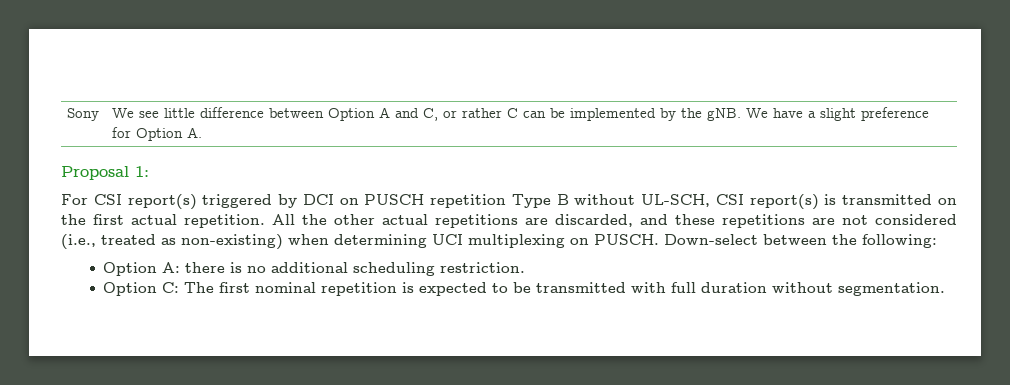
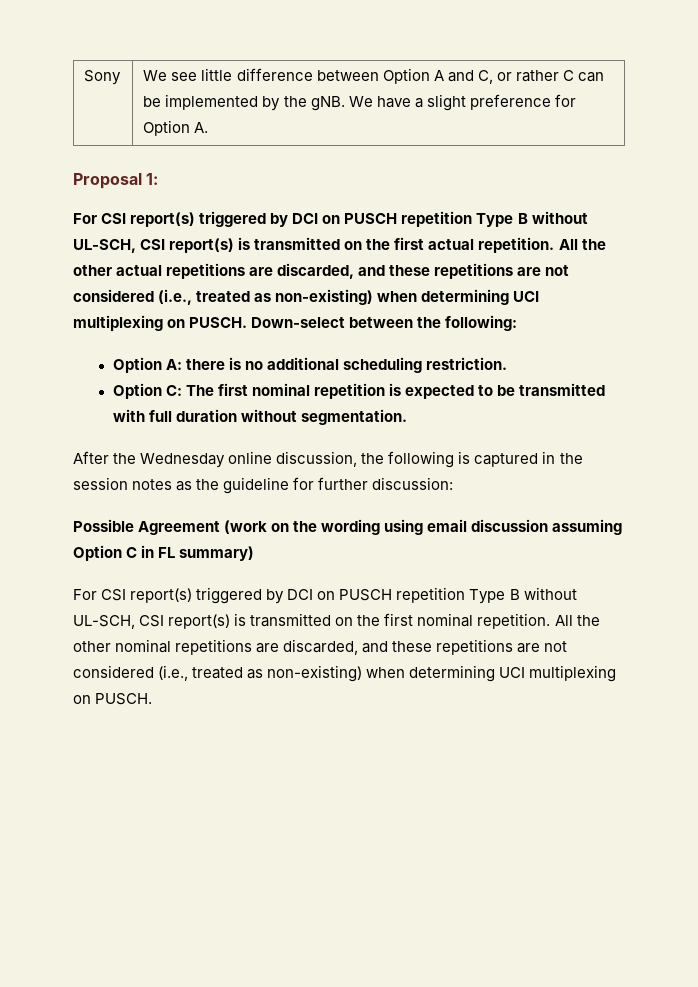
+ After the Wednesday online discussion, the following is captured in the session notes as the guideline for further discussion:
+ Possible Agreement (work on the wording using email discussion assuming Option C in FL summary)
+ For CSI report(s) triggered by DCI on PUSCH repetition Type B without UL-SCH, CSI report(s) is transmitted on the first nominal repetition. All the other nominal repetitions are discarded, and these repetitions are not considered (i.e., treated as non-existing) when determining UCI multiplexing on PUSCH.

